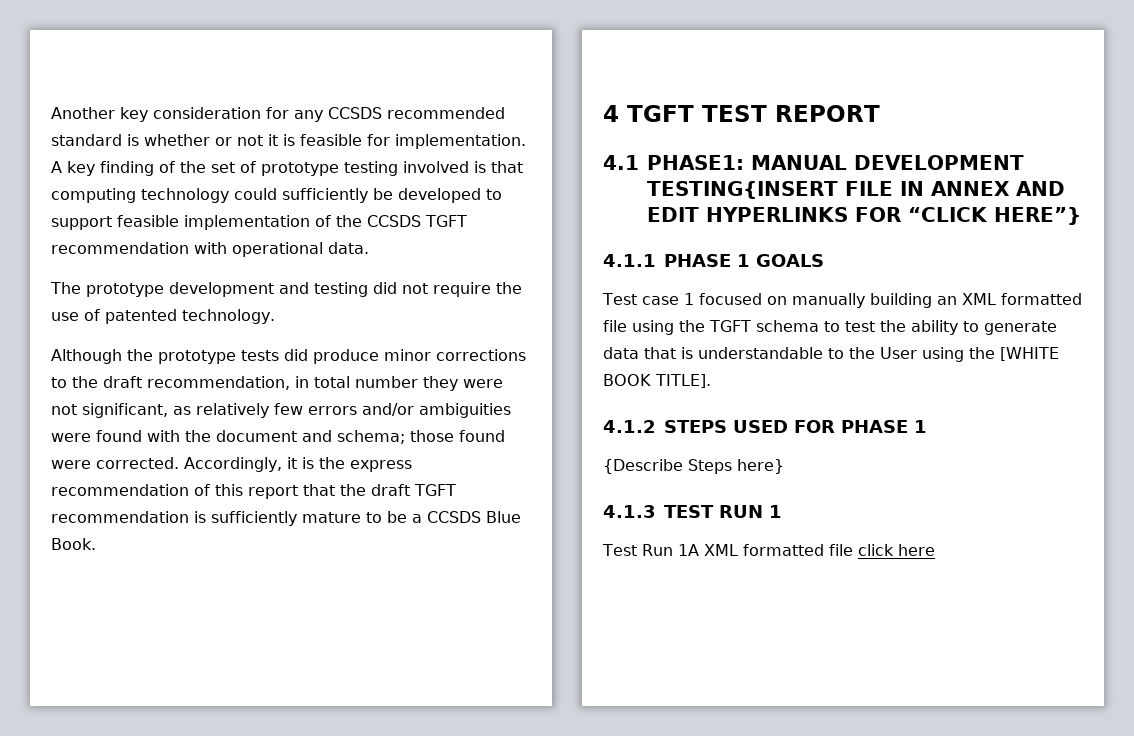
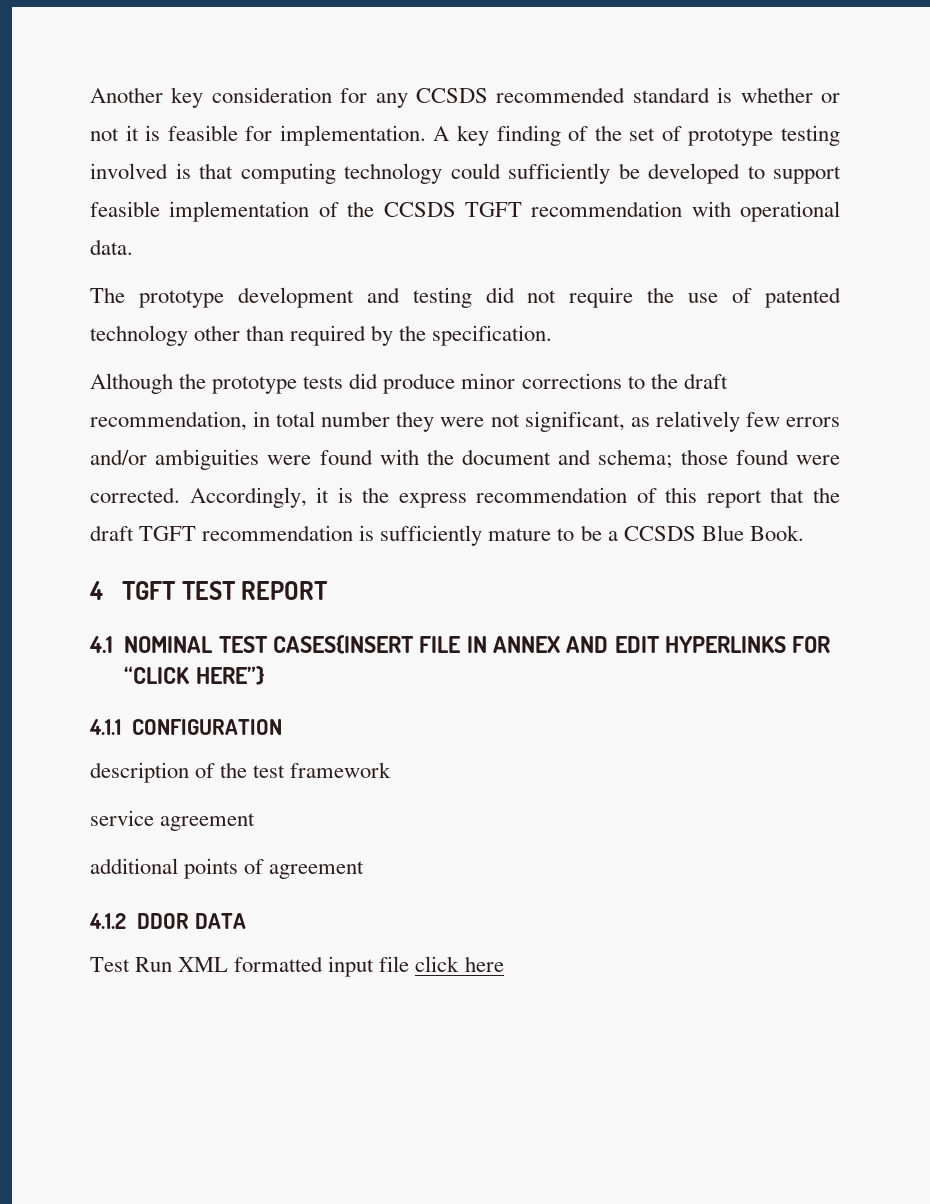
- The prototype development and testing did not require the use of patented technology.
+ The prototype development and testing did not require the use of patented technology other than required by the specification.
- 4.1 PHASE1: MANUAL DEVELOPMENT TESTING{INSERT FILE IN ANNEX AND EDIT HYPERLINKS FOR “CLICK HERE”}
+ 4.1 NOMINAL TEST CASES{INSERT FILE IN ANNEX AND EDIT HYPERLINKS FOR “CLICK HERE”}
- 4.1.1 PHASE 1 GOALS
- Test case 1 focused on manually building an XML formatted file using the TGFT schema to test the ability to generate data that is understandable to the User using the [WHITE BOOK TITLE].
- 4.1.2 STEPS USED FOR PHASE 1
- {Describe Steps here}
- 4.1.3 TEST RUN 1
+ 4.1.1 CONFIGURATION
+ description of the test framework
+ service agreement
+ additional points of agreement
+ 4.1.2 DDOR DATA
- Test Run 1A XML formatted file click here
+ Test Run XML formatted input file click here

